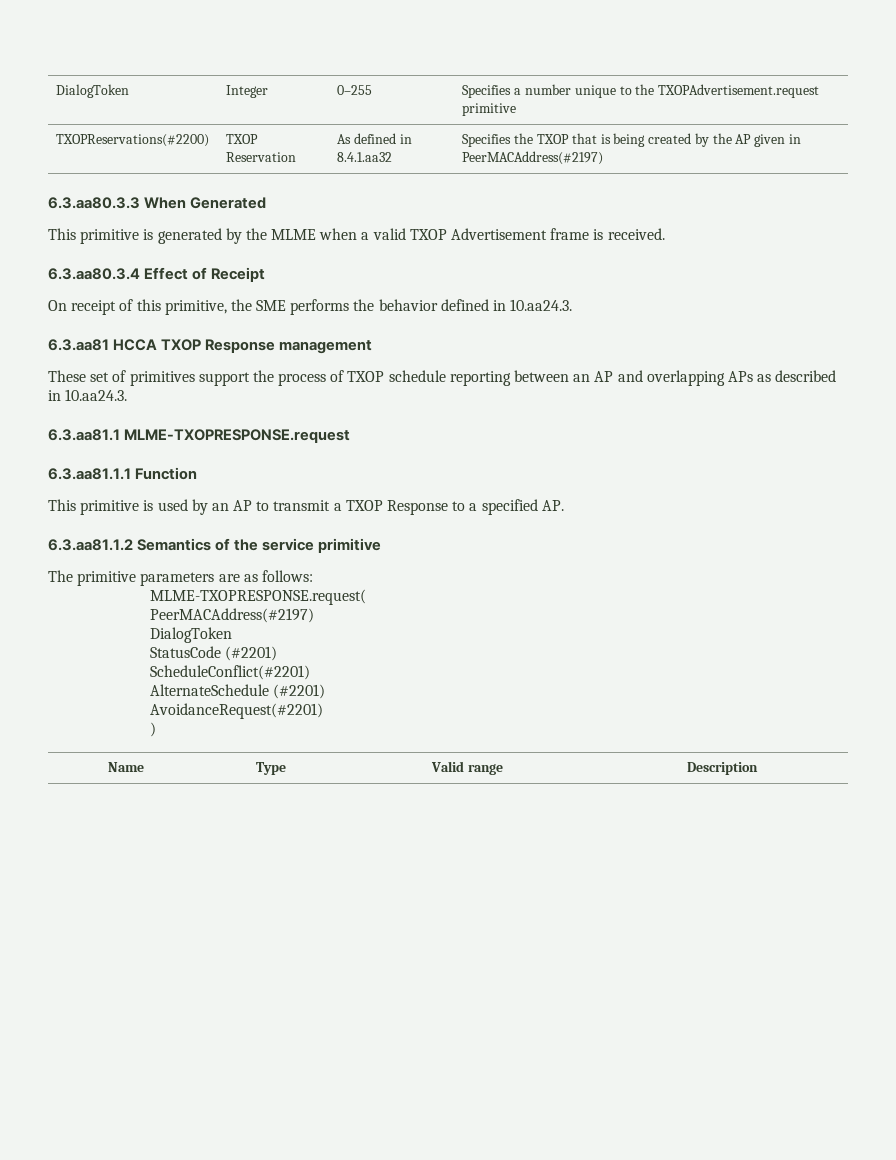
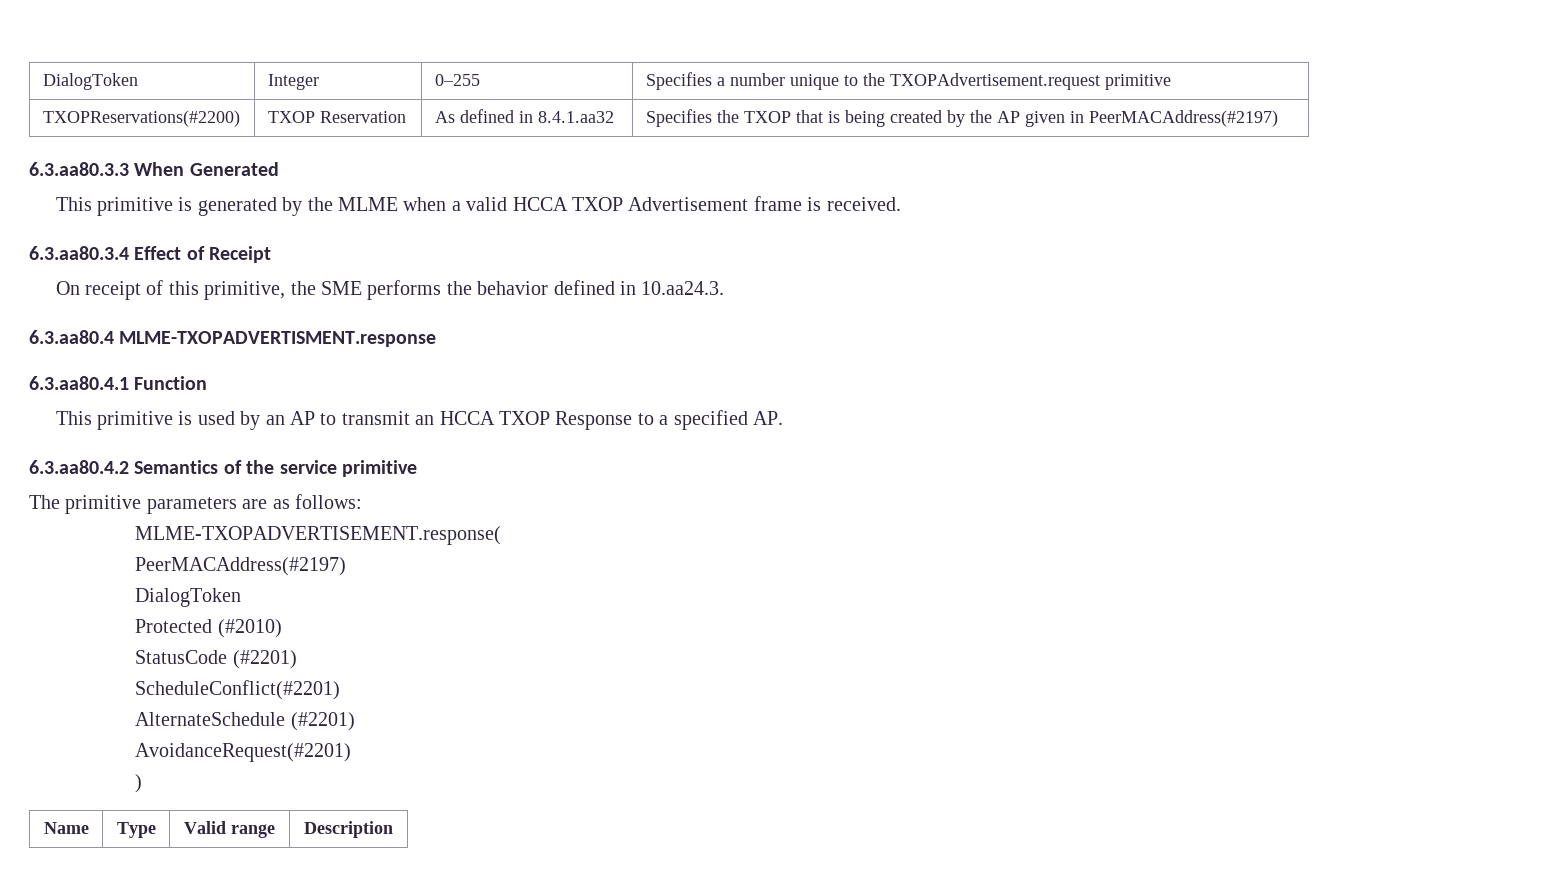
- This primitive is generated by the MLME when a valid TXOP Advertisement frame is received.
+ This primitive is generated by the MLME when a valid HCCA TXOP Advertisement frame is received.
- 6.3.aa81 HCCA TXOP Response management
- These set of primitives support the process of TXOP schedule reporting between an AP and overlapping APs as described in 10.aa24.3.
- 6.3.aa81.1 MLME-TXOPRESPONSE.request
- 6.3.aa81.1.1 Function
+ 6.3.aa80.4 MLME-TXOPADVERTISMENT.response
+ 6.3.aa80.4.1 Function
- This primitive is used by an AP to transmit a TXOP Response to a specified AP.
+ This primitive is used by an AP to transmit an HCCA TXOP Response to a specified AP.
- 6.3.aa81.1.2 Semantics of the service primitive
+ 6.3.aa80.4.2 Semantics of the service primitive
- MLME-TXOPRESPONSE.request(
+ MLME-TXOPADVERTISEMENT.response(
+ Protected (#2010)

